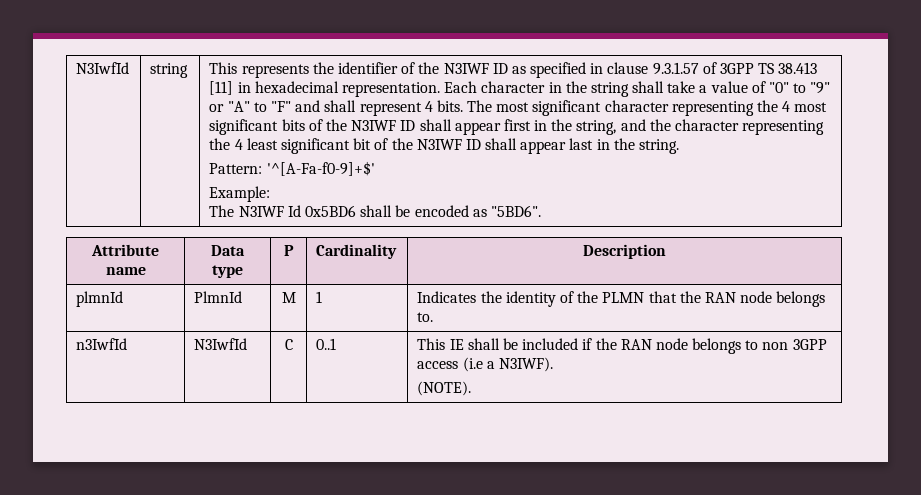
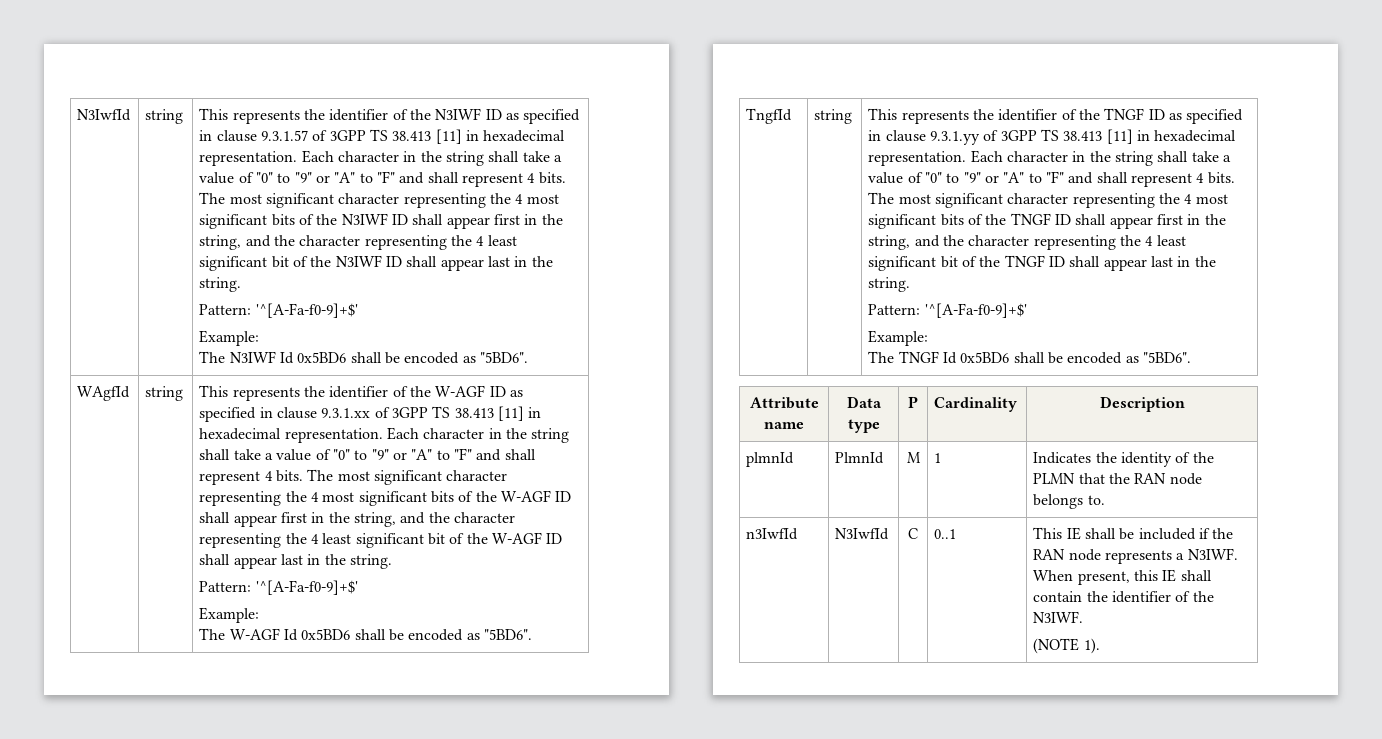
+ WAgfId | string | This represents the identifier of the W-AGF ID as specified in clause 9.3.1.xx of 3GPP TS 38.413 [11] in hexadecimal representation. Each character in the string shall take a value of "0" to "9" or "A" to "F" and shall represent 4 bits. The most significant character representing the 4 most significant bits of the W-AGF ID shall appear first in the string, and the character representing the 4 least significant bit of the W-AGF ID shall appear last in the string.
+ Pattern: '^[A-Fa-f0-9]+$'
+ Example:
+ The W-AGF Id 0x5BD6 shall be encoded as "5BD6".
+ TngfId | string | This represents the identifier of the TNGF ID as specified in clause 9.3.1.yy of 3GPP TS 38.413 [11] in hexadecimal representation. Each character in the string shall take a value of "0" to "9" or "A" to "F" and shall represent 4 bits. The most significant character representing the 4 most significant bits of the TNGF ID shall appear first in the string, and the character representing the 4 least significant bit of the TNGF ID shall appear last in the string.
+ Pattern: '^[A-Fa-f0-9]+$'
+ Example:
+ The TNGF Id 0x5BD6 shall be encoded as "5BD6".
- n3IwfId | N3IwfId | C | 0..1 | This IE shall be included if the RAN node belongs to non 3GPP access (i.e a N3IWF).
- (NOTE).
+ n3IwfId | N3IwfId | C | 0..1 | This IE shall be included if the RAN node represents a N3IWF. When present, this IE shall contain the identifier of the N3IWF.
+ (NOTE 1).

